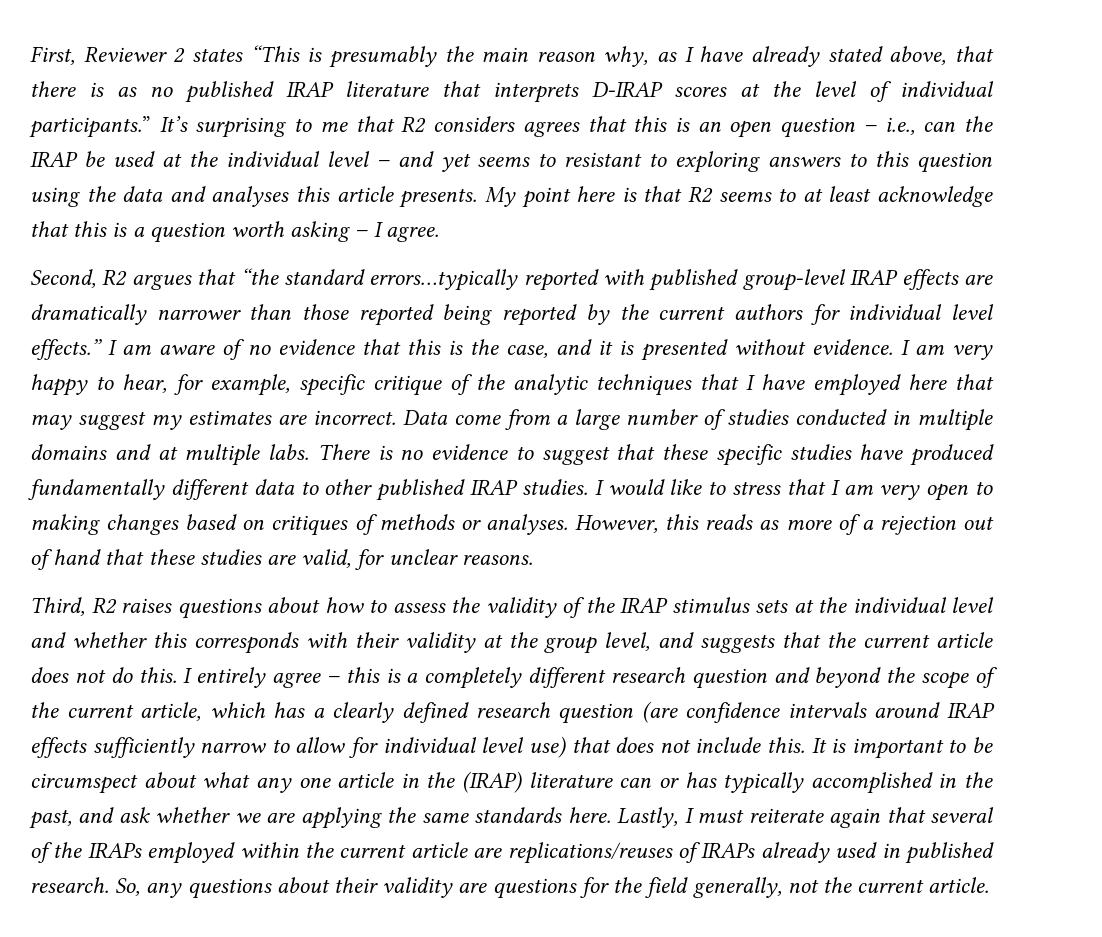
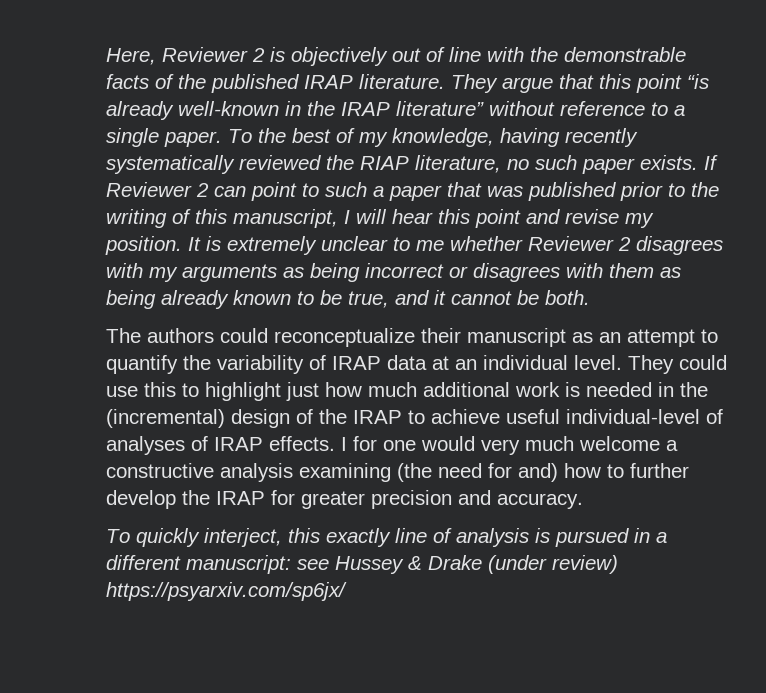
- First, Reviewer 2 states “This is presumably the main reason why, as I have already stated above, that there is as no published IRAP literature that interprets D-IRAP scores at the level of individual participants.” It’s surprising to me that R2 considers agrees that this is an open question – i.e., can the IRAP be used at the individual level – and yet seems to resistant to exploring answers to this question using the data and analyses this article presents. My point here is that R2 seems to at least acknowledge that this is a question worth asking – I agree.
- Second, R2 argues that “the standard errors…typically reported with published group-level IRAP effects are dramatically narrower than those reported being reported by the current authors for individual level effects.” I am aware of no evidence that this is the case, and it is presented without evidence. I am very happy to hear, for example, specific critique of the analytic techniques that I have employed here that may suggest my estimates are incorrect. Data come from a large number of studies conducted in multiple domains and at multiple labs. There is no evidence to suggest that these specific studies have produced fundamentally different data to other published IRAP studies. I would like to stress that I am very open to making changes based on critiques of methods or analyses. However, this reads as more of a rejection out of hand that these studies are valid, for unclear reasons.
- Third, R2 raises questions about how to assess the validity of the IRAP stimulus sets at the individual level and whether this corresponds with their validity at the group level, and suggests that the current article does not do this. I entirely agree – this is a completely different research question and beyond the scope of the current article, which has a clearly defined research question (are confidence intervals around IRAP effects sufficiently narrow to allow for individual level use) that does not include this. It is important to be circumspect about what any one article in the (IRAP) literature can or has typically accomplished in the past, and ask whether we are applying the same standards here. Lastly, I must reiterate again that several of the IRAPs employed within the current article are replications/reuses of IRAPs already used in published research. So, any questions about their validity are questions for the field generally, not the current article.
+ Here, Reviewer 2 is objectively out of line with the demonstrable facts of the published IRAP literature. They argue that this point “is already well-known in the IRAP literature” without reference to a single paper. To the best of my knowledge, having recently systematically reviewed the RIAP literature, no such paper exists. If Reviewer 2 can point to such a paper that was published prior to the writing of this manuscript, I will hear this point and revise my position. It is extremely unclear to me whether Reviewer 2 disagrees with my arguments as being incorrect or disagrees with them as being already known to be true, and it cannot be both.
+ The authors could reconceptualize their manuscript as an attempt to quantify the variability of IRAP data at an individual level. They could use this to highlight just how much additional work is needed in the (incremental) design of the IRAP to achieve useful individual-level of analyses of IRAP effects. I for one would very much welcome a constructive analysis examining (the need for and) how to further develop the IRAP for greater precision and accuracy.
+ To quickly interject, this exactly line of analysis is pursued in a different manuscript: see Hussey & Drake (under review) https://psyarxiv.com/sp6jx/

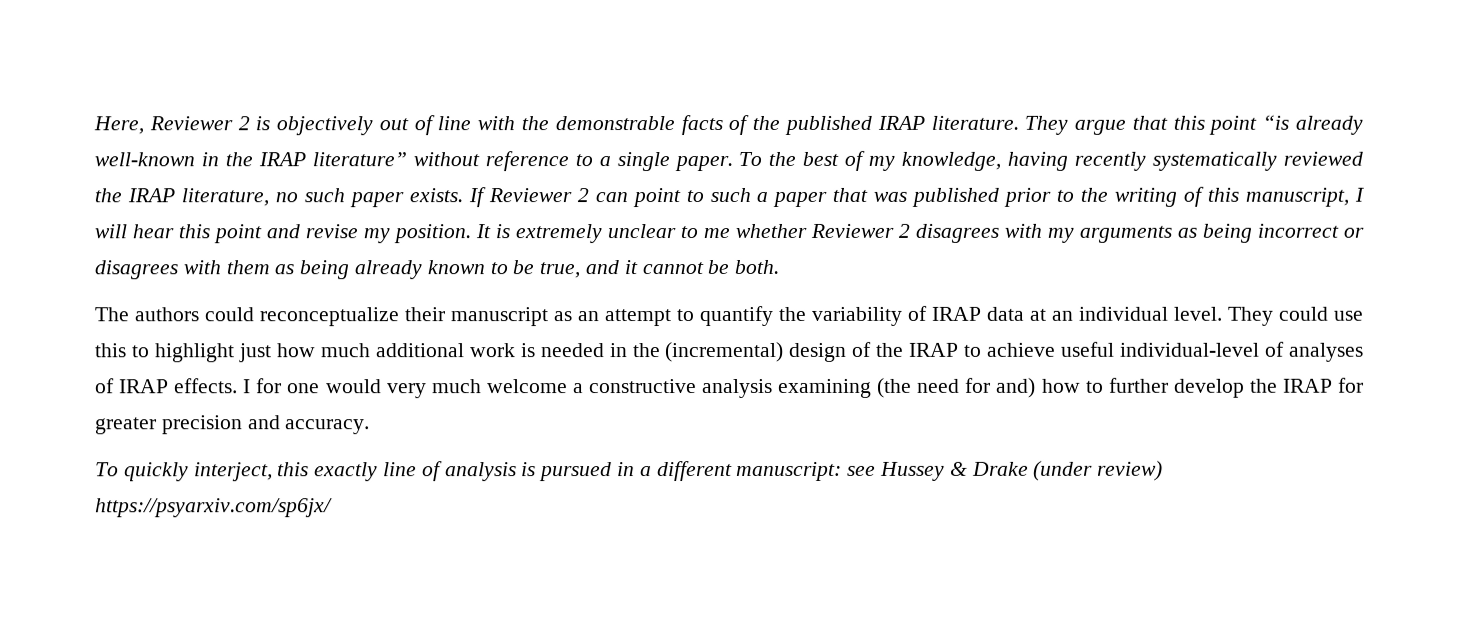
- To the best of my knowledge, having recently systematically reviewed the RIAP literature, no such paper exists.
+ To the best of my knowledge, having recently systematically reviewed the IRAP literature, no such paper exists.

